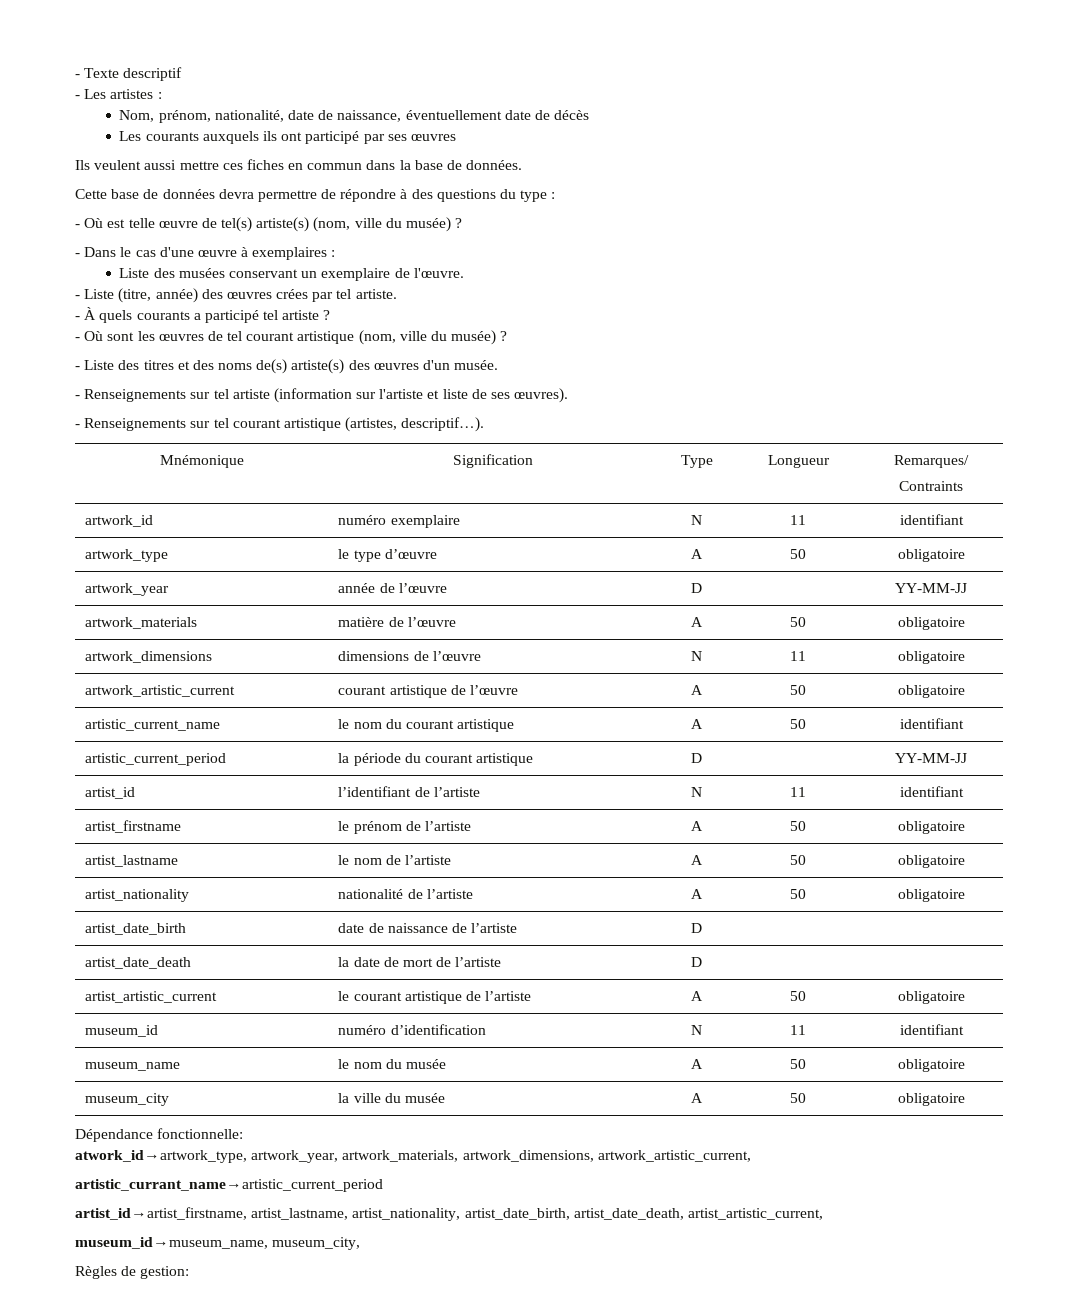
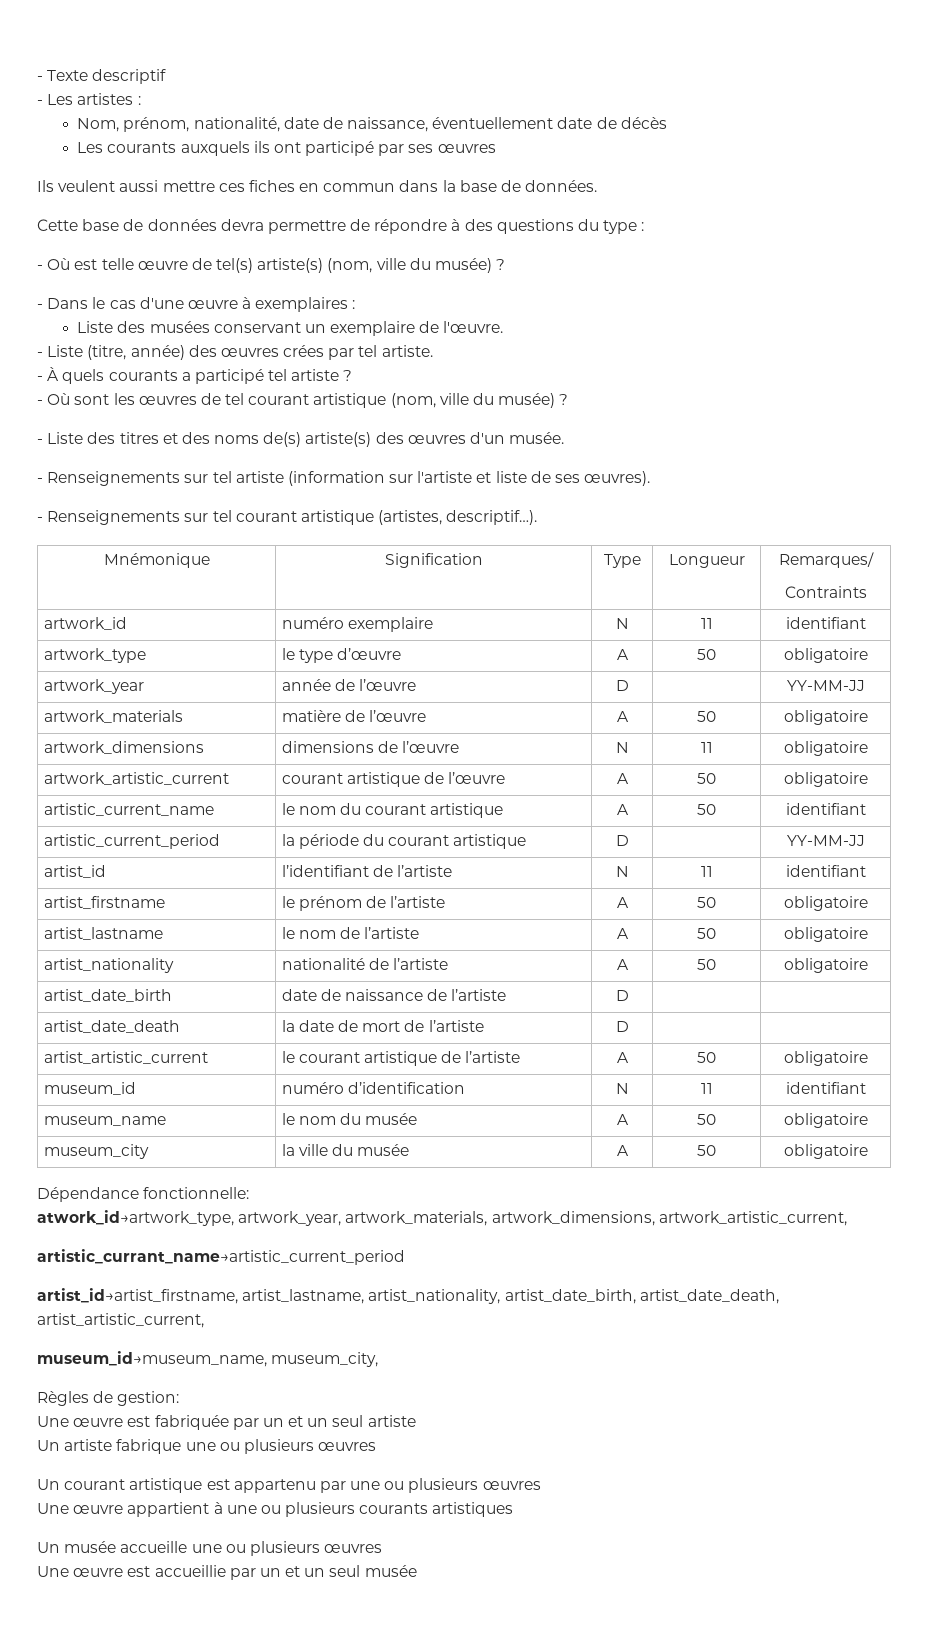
+ Une œuvre est fabriquée par un et un seul artiste
+ Un artiste fabrique une ou plusieurs œuvres
+ Un courant artistique est appartenu par une ou plusieurs œuvres
+ Une œuvre appartient à une ou plusieurs courants artistiques
+ Un musée accueille une ou plusieurs œuvres
+ Une œuvre est accueillie par un et un seul musée

